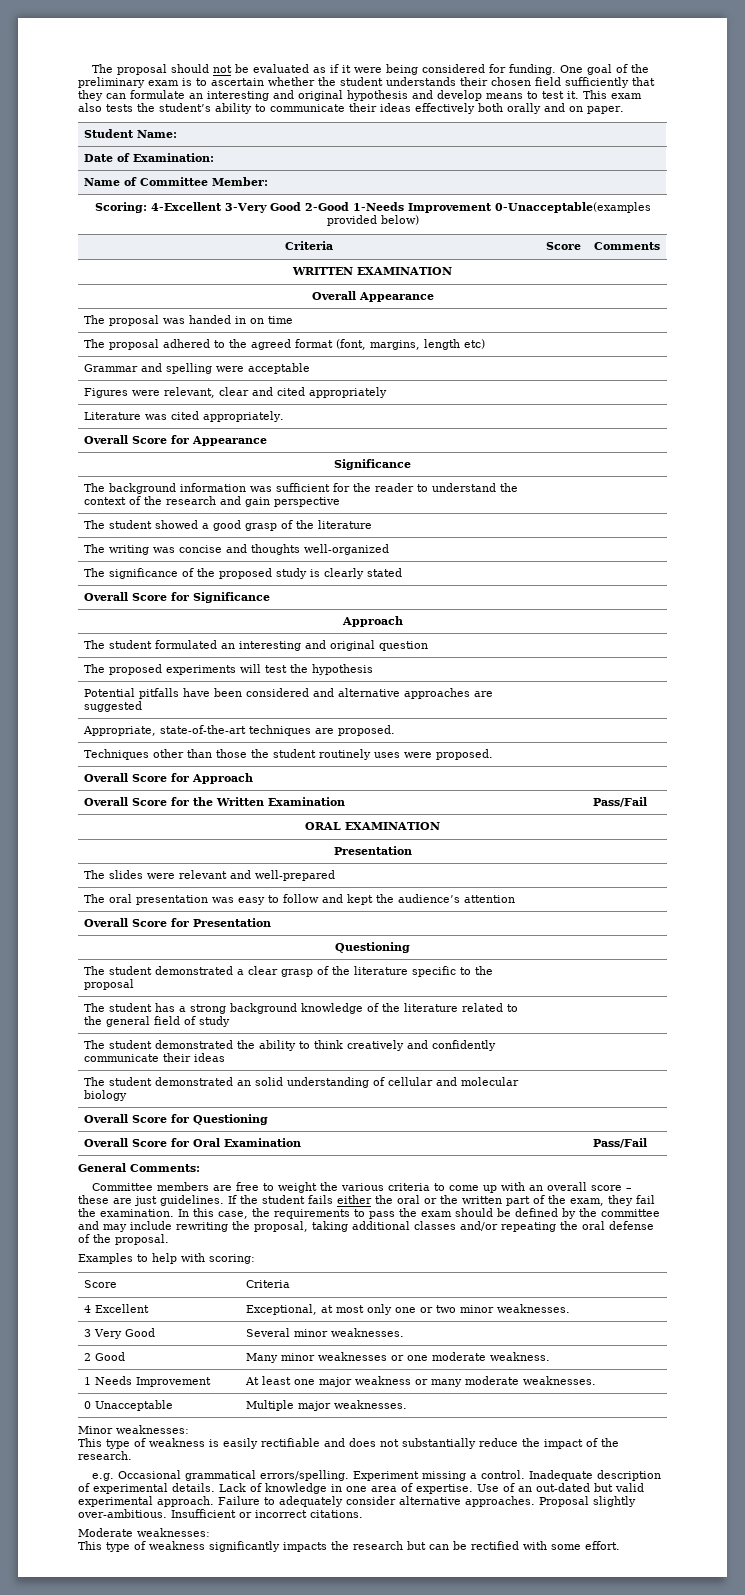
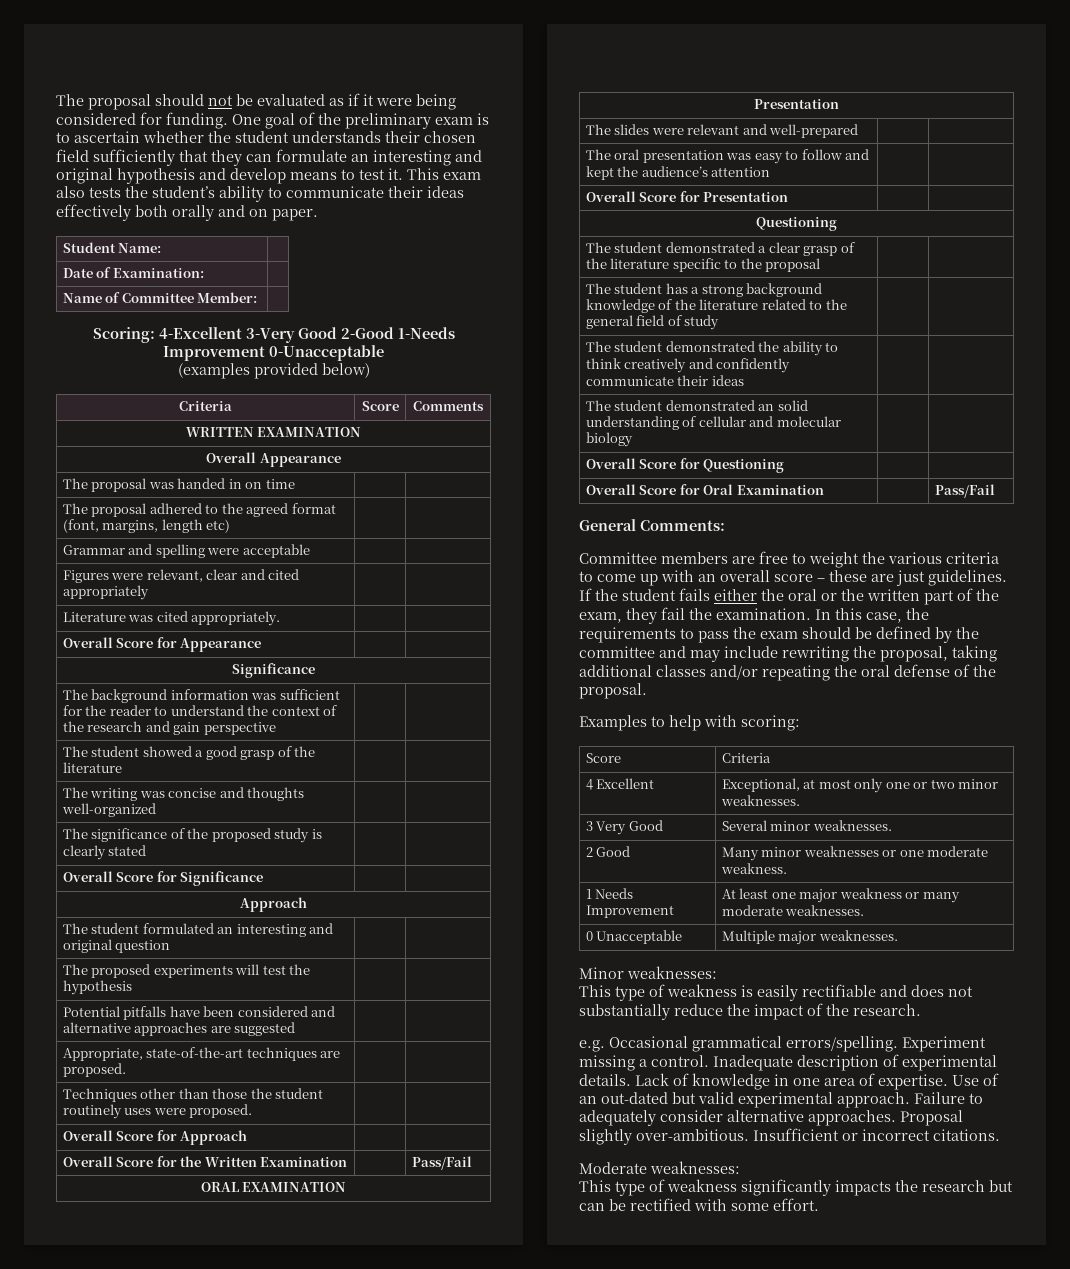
- Scoring: 4-Excellent 3-Very Good 2-Good 1-Needs Improvement 0-Unacceptable(examples provided below)
+ Scoring: 4-Excellent 3-Very Good 2-Good 1-Needs Improvement 0-Unacceptable
+ (examples provided below)

